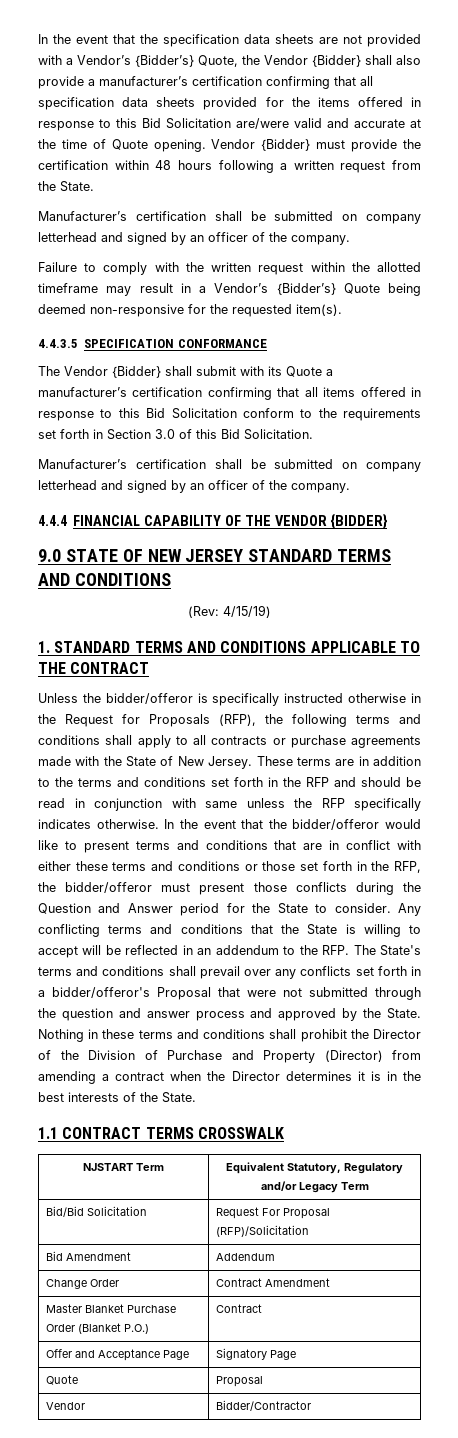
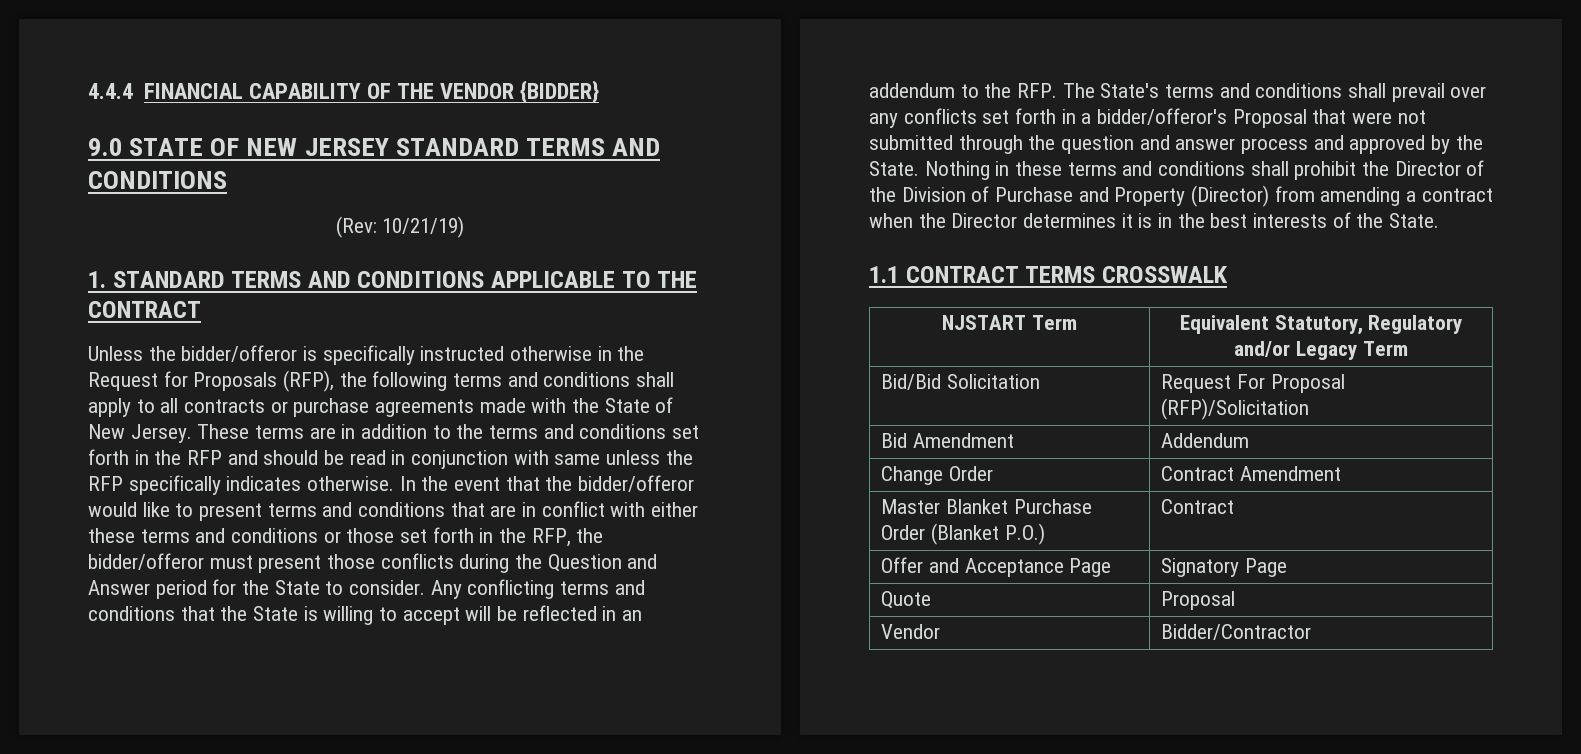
- In the event that the specification data sheets are not provided with a Vendor’s {Bidder’s} Quote, the Vendor {Bidder} shall also provide a manufacturer’s certification confirming that all specification data sheets provided for the items offered in response to this Bid Solicitation are/were valid and accurate at the time of Quote opening. Vendor {Bidder} must provide the certification within 48 hours following a written request from the State.
- Manufacturer’s certification shall be submitted on company letterhead and signed by an officer of the company.
- Failure to comply with the written request within the allotted timeframe may result in a Vendor’s {Bidder’s} Quote being deemed non-responsive for the requested item(s).
- 4.4.3.5 SPECIFICATION CONFORMANCE
- The Vendor {Bidder} shall submit with its Quote a manufacturer’s certification confirming that all items offered in response to this Bid Solicitation conform to the requirements set forth in Section 3.0 of this Bid Solicitation.
- Manufacturer’s certification shall be submitted on company letterhead and signed by an officer of the company.
- (Rev: 4/15/19)
+ (Rev: 10/21/19)

